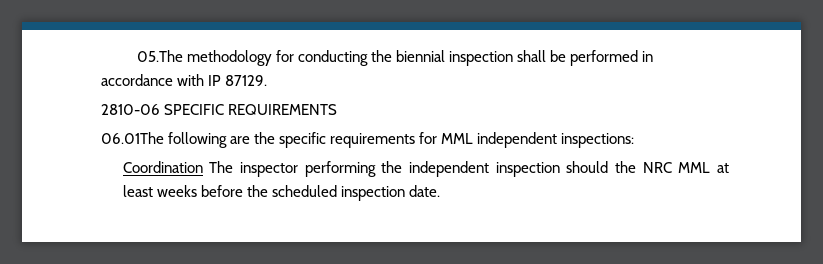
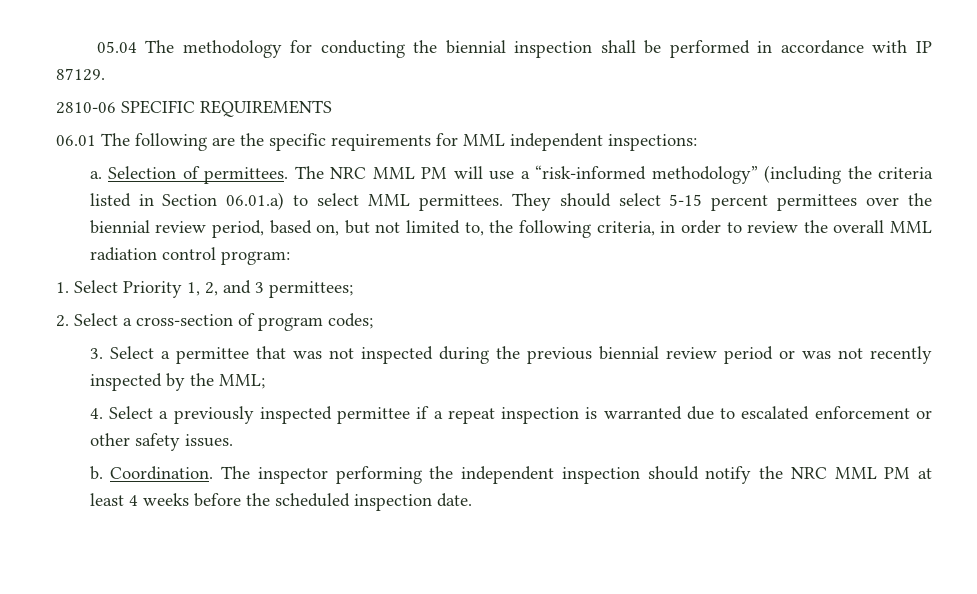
- 05.The methodology for conducting the biennial inspection shall be performed in accordance with IP 87129.
+ 05.04 The methodology for conducting the biennial inspection shall be performed in accordance with IP 87129.
- 06.01The following are the specific requirements for MML independent inspections:
+ 06.01 The following are the specific requirements for MML independent inspections:
- Coordination The inspector performing the independent inspection should the NRC MML at least weeks before the scheduled inspection date.
+ a. Selection of permittees. The NRC MML PM will use a “risk-informed methodology” (including the criteria listed in Section 06.01.a) to select MML permittees. They should select 5-15 percent permittees over the biennial review period, based on, but not limited to, the following criteria, in order to review the overall MML radiation control program:
+ 1. Select Priority 1, 2, and 3 permittees;
+ 2. Select a cross-section of program codes;
+ 3. Select a permittee that was not inspected during the previous biennial review period or was not recently inspected by the MML;
+ 4. Select a previously inspected permittee if a repeat inspection is warranted due to escalated enforcement or other safety issues.
+ b. Coordination. The inspector performing the independent inspection should notify the NRC MML PM at least 4 weeks before the scheduled inspection date.

